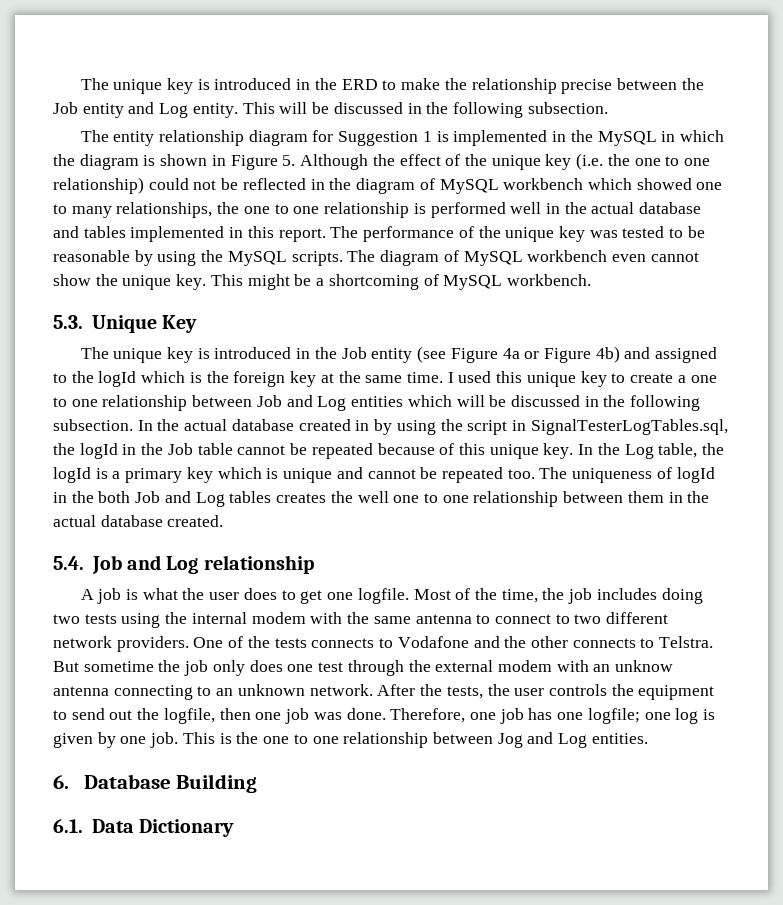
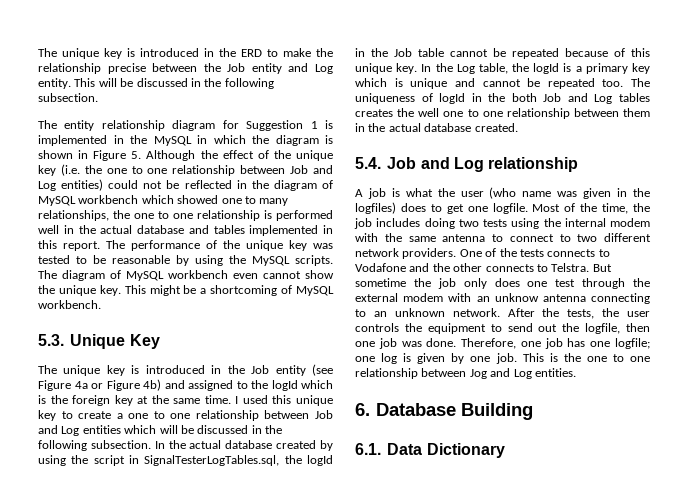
- The entity relationship diagram for Suggestion 1 is implemented in the MySQL in which the diagram is shown in Figure 5. Although the effect of the unique key (i.e. the one to one relationship) could not be reflected in the diagram of MySQL workbench which showed one to many relationships, the one to one relationship is performed well in the actual database and tables implemented in this report.
+ The entity relationship diagram for Suggestion 1 is implemented in the MySQL in which the diagram is shown in Figure 5. Although the effect of the unique key (i.e. the one to one relationship between Job and Log entities) could not be reflected in the diagram of MySQL workbench which showed one to many relationships, the one to one relationship is performed well in the actual database and tables implemented in this report.
- In the actual database created in by using the script in SignalTesterLogTables.sql, the logId in the Job table cannot be repeated because of this unique key.
+ In the actual database created by using the script in SignalTesterLogTables.sql, the logId in the Job table cannot be repeated because of this unique key.
- A job is what the user does to get one logfile.
+ A job is what the user (who name was given in the logfiles) does to get one logfile.

